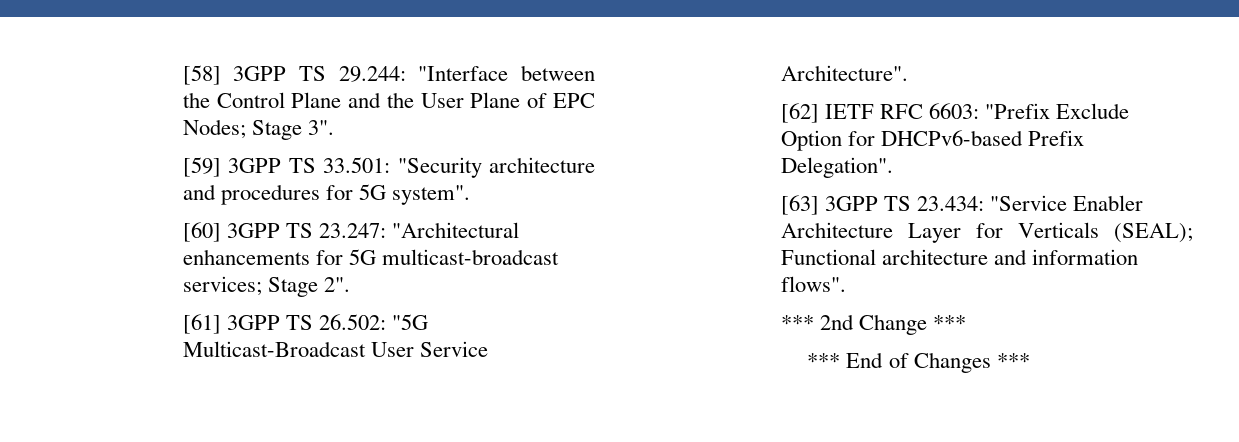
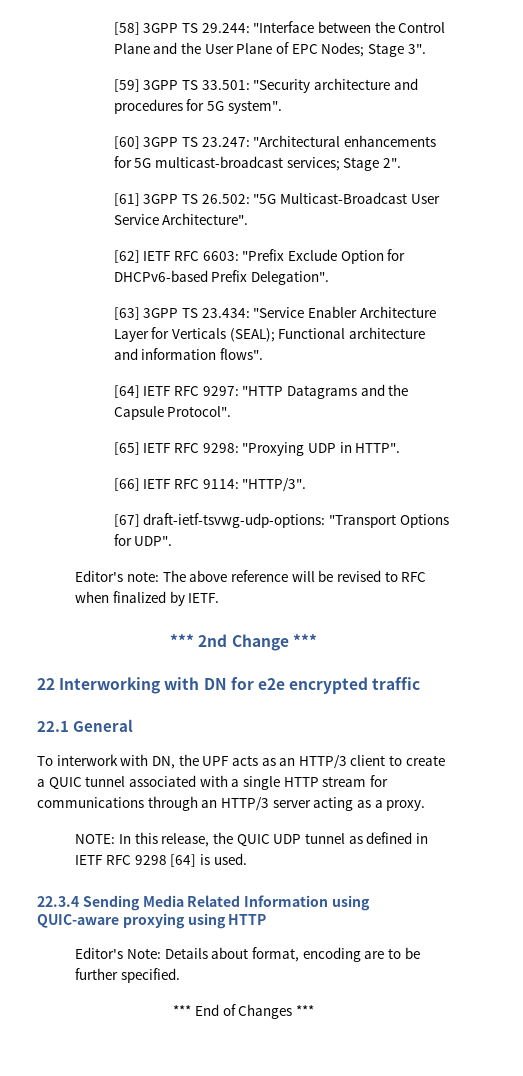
+ [64] IETF RFC 9297: "HTTP Datagrams and the Capsule Protocol".
+ [65] IETF RFC 9298: "Proxying UDP in HTTP".
+ [66] IETF RFC 9114: "HTTP/3".
+ [67] draft-ietf-tsvwg-udp-options: "Transport Options for UDP".
+ Editor's note: The above reference will be revised to RFC when finalized by IETF.
  *** 2nd Change ***
+ 22 Interworking with DN for e2e encrypted traffic
+ 22.1 General
+ To interwork with DN, the UPF acts as an HTTP/3 client to create a QUIC tunnel associated with a single HTTP stream for communications through an HTTP/3 server acting as a proxy.
+ NOTE: In this release, the QUIC UDP tunnel as defined in IETF RFC 9298 [64] is used.
+ 22.3.4 Sending Media Related Information using QUIC-aware proxying using HTTP
+ Editor's Note: Details about format, encoding are to be further specified.

